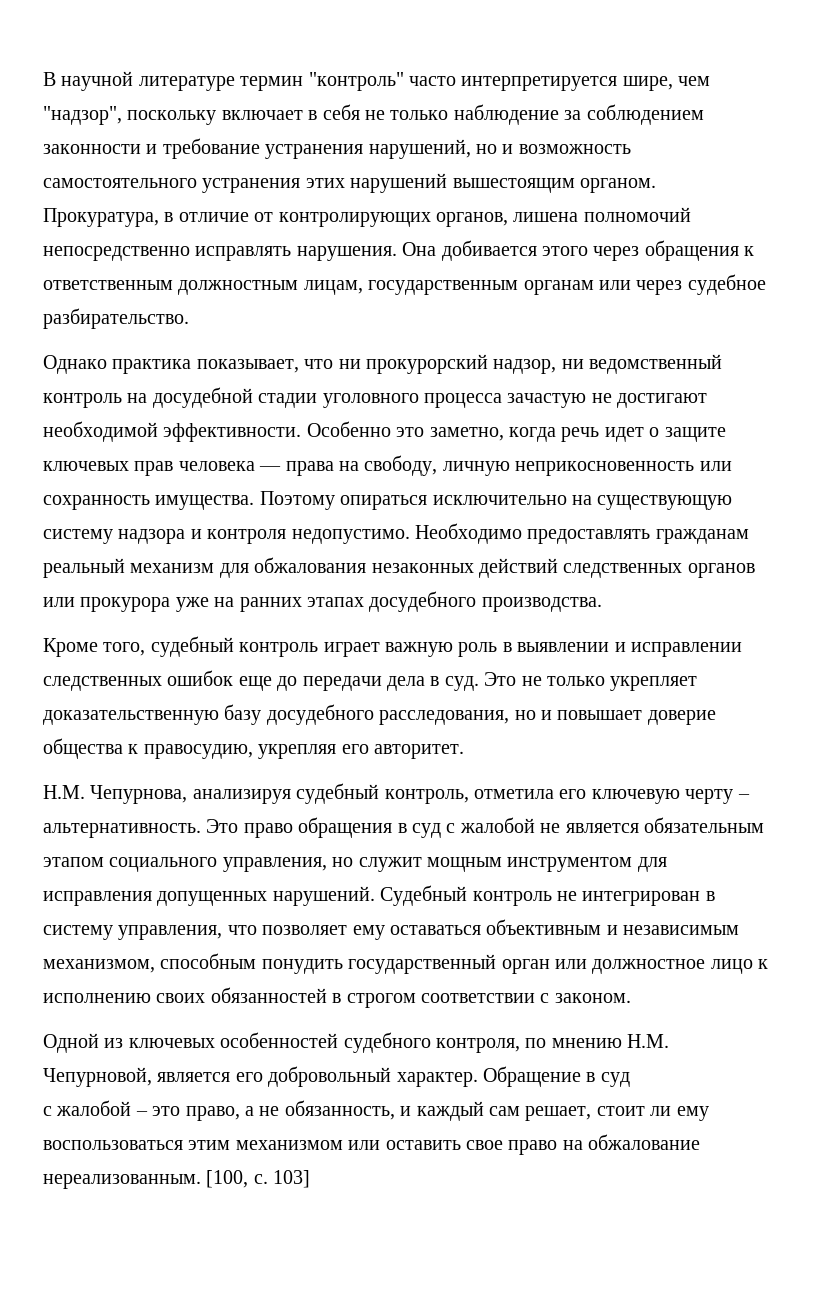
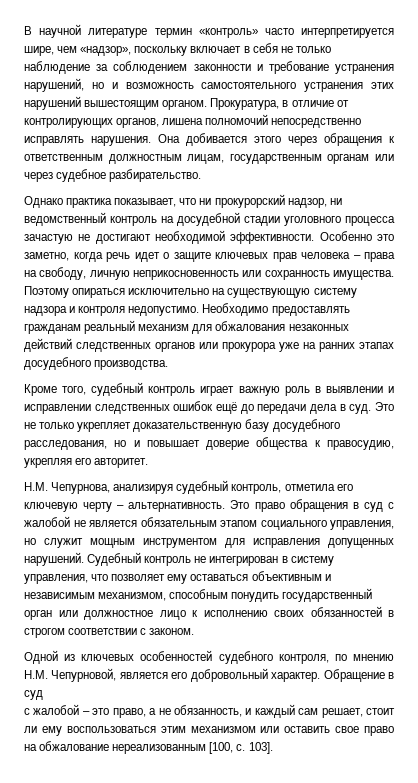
- В научной литературе термин "контроль" часто интерпретируется шире, чем "надзор", поскольку включает в себя не только наблюдение за соблюдением законности и требование устранения нарушений, но и возможность самостоятельного устранения этих нарушений вышестоящим органом.
+ В научной литературе термин «контроль» часто интерпретируется шире, чем «надзор», поскольку включает в себя не только наблюдение за соблюдением законности и требование устранения нарушений, но и возможность самостоятельного устранения этих нарушений вышестоящим органом.
- Особенно это заметно, когда речь идет о защите ключевых прав человека — права на свободу, личную неприкосновенность или сохранность имущества.
+ Особенно это заметно, когда речь идет о защите ключевых прав человека – права на свободу, личную неприкосновенность или сохранность имущества.
- Кроме того, судебный контроль играет важную роль в выявлении и исправлении следственных ошибок еще до передачи дела в суд.
+ Кроме того, судебный контроль играет важную роль в выявлении и исправлении следственных ошибок ещё до передачи дела в суд.
- с жалобой – это право, а не обязанность, и каждый сам решает, стоит ли ему воспользоваться этим механизмом или оставить свое право на обжалование нереализованным. [100, c.
+ с жалобой – это право, а не обязанность, и каждый сам решает, стоит ли ему воспользоваться этим механизмом или оставить свое право на обжалование нереализованным [100, c.
- 103]
+ 103].

